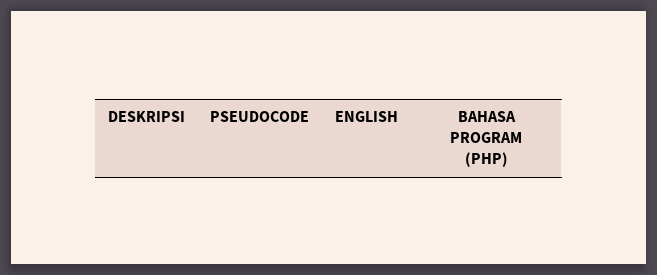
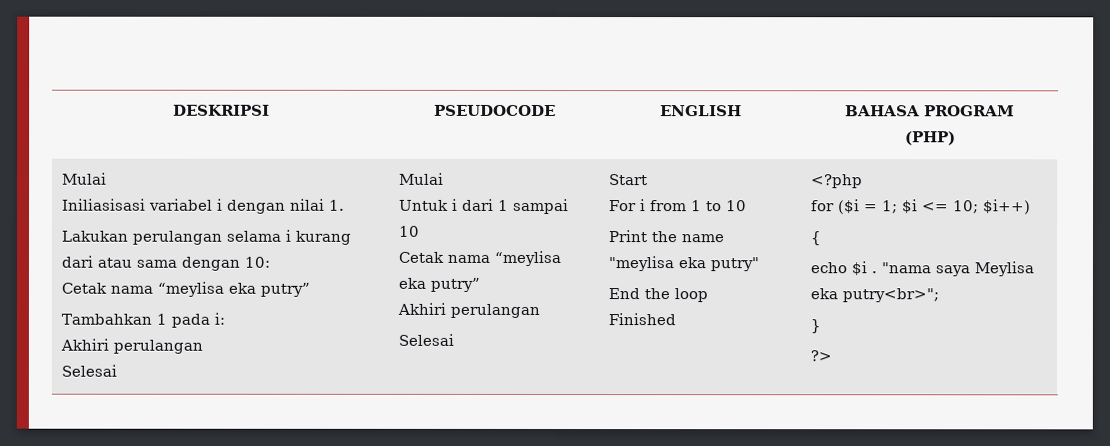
  DESKRIPSI | PSEUDOCODE | ENGLISH | BAHASA PROGRAM
  (PHP)
+ Mulai
+ Iniliasisasi variabel i dengan nilai 1.
+ Lakukan perulangan selama i kurang dari atau sama dengan 10:
+ Cetak nama “meylisa eka putry”
+ Tambahkan 1 pada i:
+ Akhiri perulangan
+ Selesai | Mulai
+ Untuk i dari 1 sampai 10
+ Cetak nama “meylisa eka putry”
+ Akhiri perulangan
+ Selesai | Start
+ For i from 1 to 10
+ Print the name "meylisa eka putry"
+ End the loop
+ Finished | <?php
+ for ($i = 1; $i <= 10; $i++)
+ {
+ echo $i . "nama saya Meylisa eka putry<br>";
+ }
+ ?>

